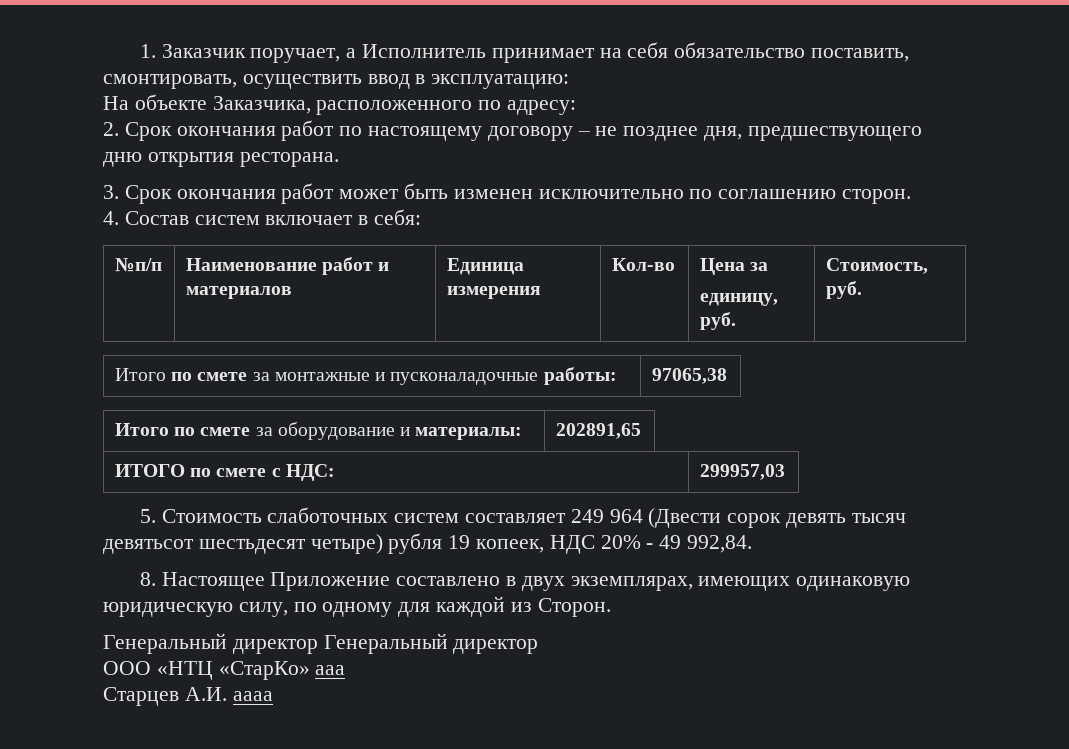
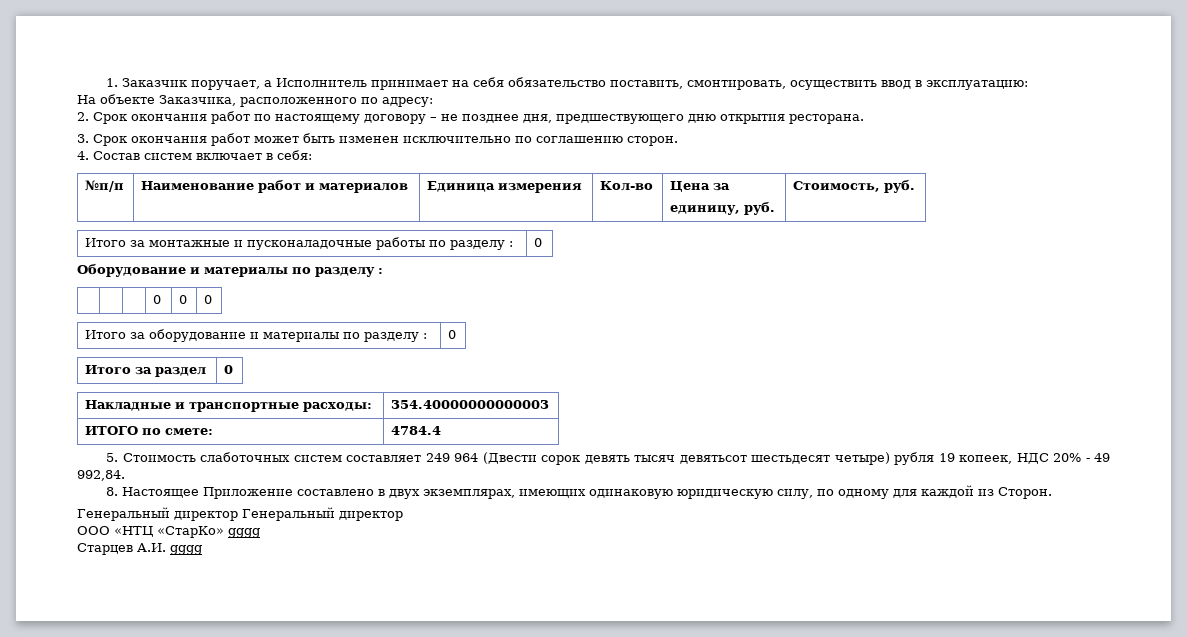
- Итого по смете за монтажные и пусконаладочные работы: | 97065,38
- Итого по смете за оборудование и материалы: | 202891,65
- ИТОГО по смете с НДС: | 299957,03
+ Итого за монтажные и пусконаладочные работы по разделу : | 0
+ Оборудование и материалы по разделу :
+ | | | 0 | 0 | 0
+ Итого за оборудование и материалы по разделу : | 0
+ Итого за раздел | 0
+ Накладные и транспортные расходы: | 354.40000000000003
+ ИТОГО по смете: | 4784.4
- ООО «НТЦ «СтарКо» aaa
+ ООО «НТЦ «СтарКо» gggg
- Старцев А.И. aaaa
+ Старцев А.И. gggg

